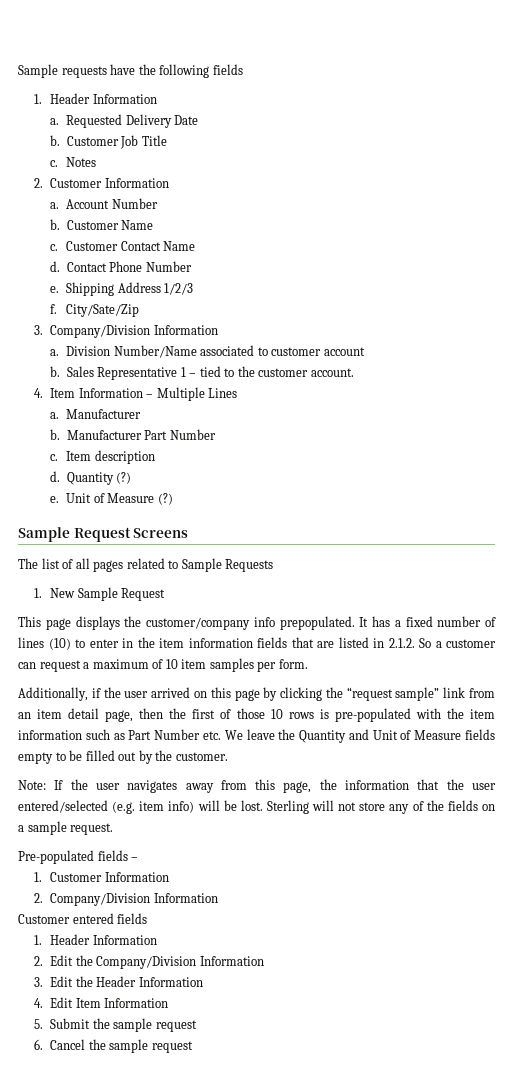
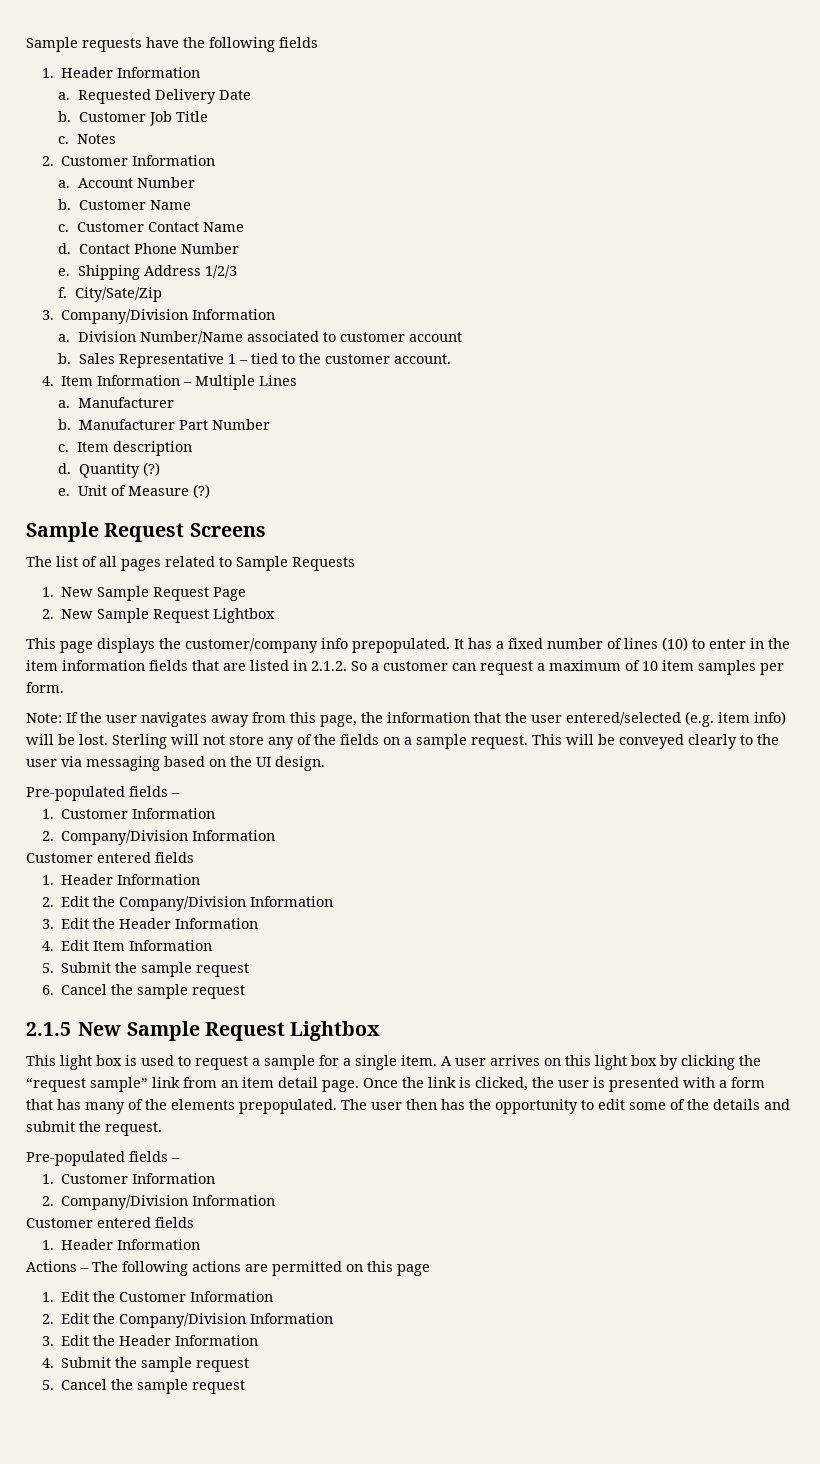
- 1. New Sample Request
+ 1. New Sample Request Page
+ 2. New Sample Request Lightbox
- Additionally, if the user arrived on this page by clicking the “request sample” link from an item detail page, then the first of those 10 rows is pre-populated with the item information such as Part Number etc. We leave the Quantity and Unit of Measure fields empty to be filled out by the customer.
+ This will be conveyed clearly to the user via messaging based on the UI design.
+ 2.1.5 New Sample Request Lightbox
+ This light box is used to request a sample for a single item. A user arrives on this light box by clicking the “request sample” link from an item detail page. Once the link is clicked, the user is presented with a form that has many of the elements prepopulated. The user then has the opportunity to edit some of the details and submit the request.
+ Pre-populated fields –
+ 1. Customer Information
+ 2. Company/Division Information
+ Customer entered fields
+ 1. Header Information
+ Actions – The following actions are permitted on this page
+ 1. Edit the Customer Information
+ 2. Edit the Company/Division Information
+ 3. Edit the Header Information
+ 4. Submit the sample request
+ 5. Cancel the sample request

